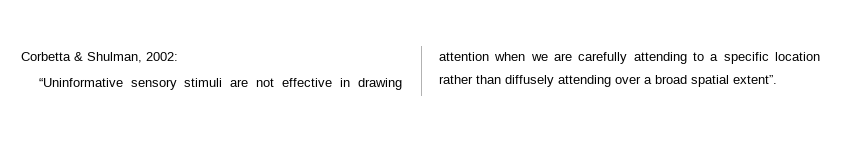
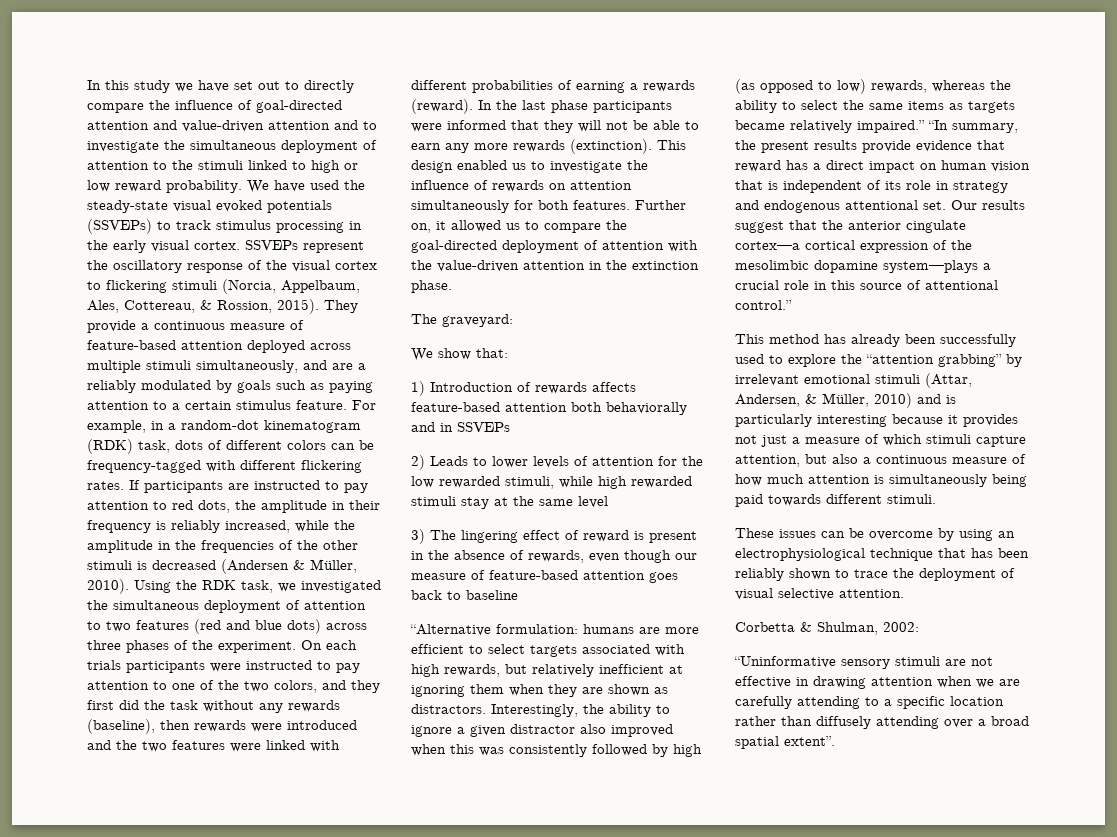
+ In this study we have set out to directly compare the influence of goal-directed attention and value-driven attention and to investigate the simultaneous deployment of attention to the stimuli linked to high or low reward probability. We have used the steady-state visual evoked potentials (SSVEPs) to track stimulus processing in the early visual cortex. SSVEPs represent the oscillatory response of the visual cortex to flickering stimuli (Norcia, Appelbaum, Ales, Cottereau, & Rossion, 2015). They provide a continuous measure of feature-based attention deployed across multiple stimuli simultaneously, and are a reliably modulated by goals such as paying attention to a certain stimulus feature. For example, in a random-dot kinematogram (RDK) task, dots of different colors can be frequency-tagged with different flickering rates. If participants are instructed to pay attention to red dots, the amplitude in their frequency is reliably increased, while the amplitude in the frequencies of the other stimuli is decreased (Andersen & Müller, 2010). Using the RDK task, we investigated the simultaneous deployment of attention to two features (red and blue dots) across three phases of the experiment. On each trials participants were instructed to pay attention to one of the two colors, and they first did the task without any rewards (baseline), then rewards were introduced and the two features were linked with different probabilities of earning a rewards (reward). In the last phase participants were informed that they will not be able to earn any more rewards (extinction). This design enabled us to investigate the influence of rewards on attention simultaneously for both features. Further on, it allowed us to compare the goal-directed deployment of attention with the value-driven attention in the extinction phase.
+ The graveyard:
+ We show that:
+ 1) Introduction of rewards affects feature-based attention both behaviorally and in SSVEPs
+ 2) Leads to lower levels of attention for the low rewarded stimuli, while high rewarded stimuli stay at the same level
+ 3) The lingering effect of reward is present in the absence of rewards, even though our measure of feature-based attention goes back to baseline
+ “Alternative formulation: humans are more efficient to select targets associated with high rewards, but relatively inefficient at ignoring them when they are shown as distractors. Interestingly, the ability to ignore a given distractor also improved when this was consistently followed by high (as opposed to low) rewards, whereas the ability to select the same items as targets became relatively impaired.” “In summary, the present results provide evidence that reward has a direct impact on human vision that is independent of its role in strategy and endogenous attentional set. Our results suggest that the anterior cingulate cortex—a cortical expression of the mesolimbic dopamine system—plays a crucial role in this source of attentional control.”
+ This method has already been successfully used to explore the “attention grabbing” by irrelevant emotional stimuli (Attar, Andersen, & Müller, 2010) and is particularly interesting because it provides not just a measure of which stimuli capture attention, but also a continuous measure of how much attention is simultaneously being paid towards different stimuli.
+ These issues can be overcome by using an electrophysiological technique that has been reliably shown to trace the deployment of visual selective attention.

